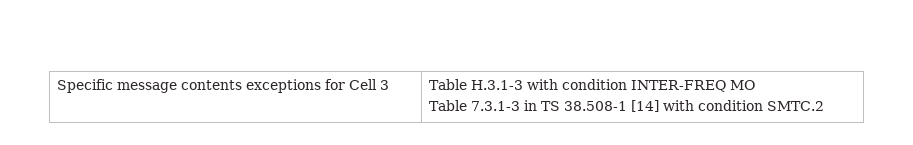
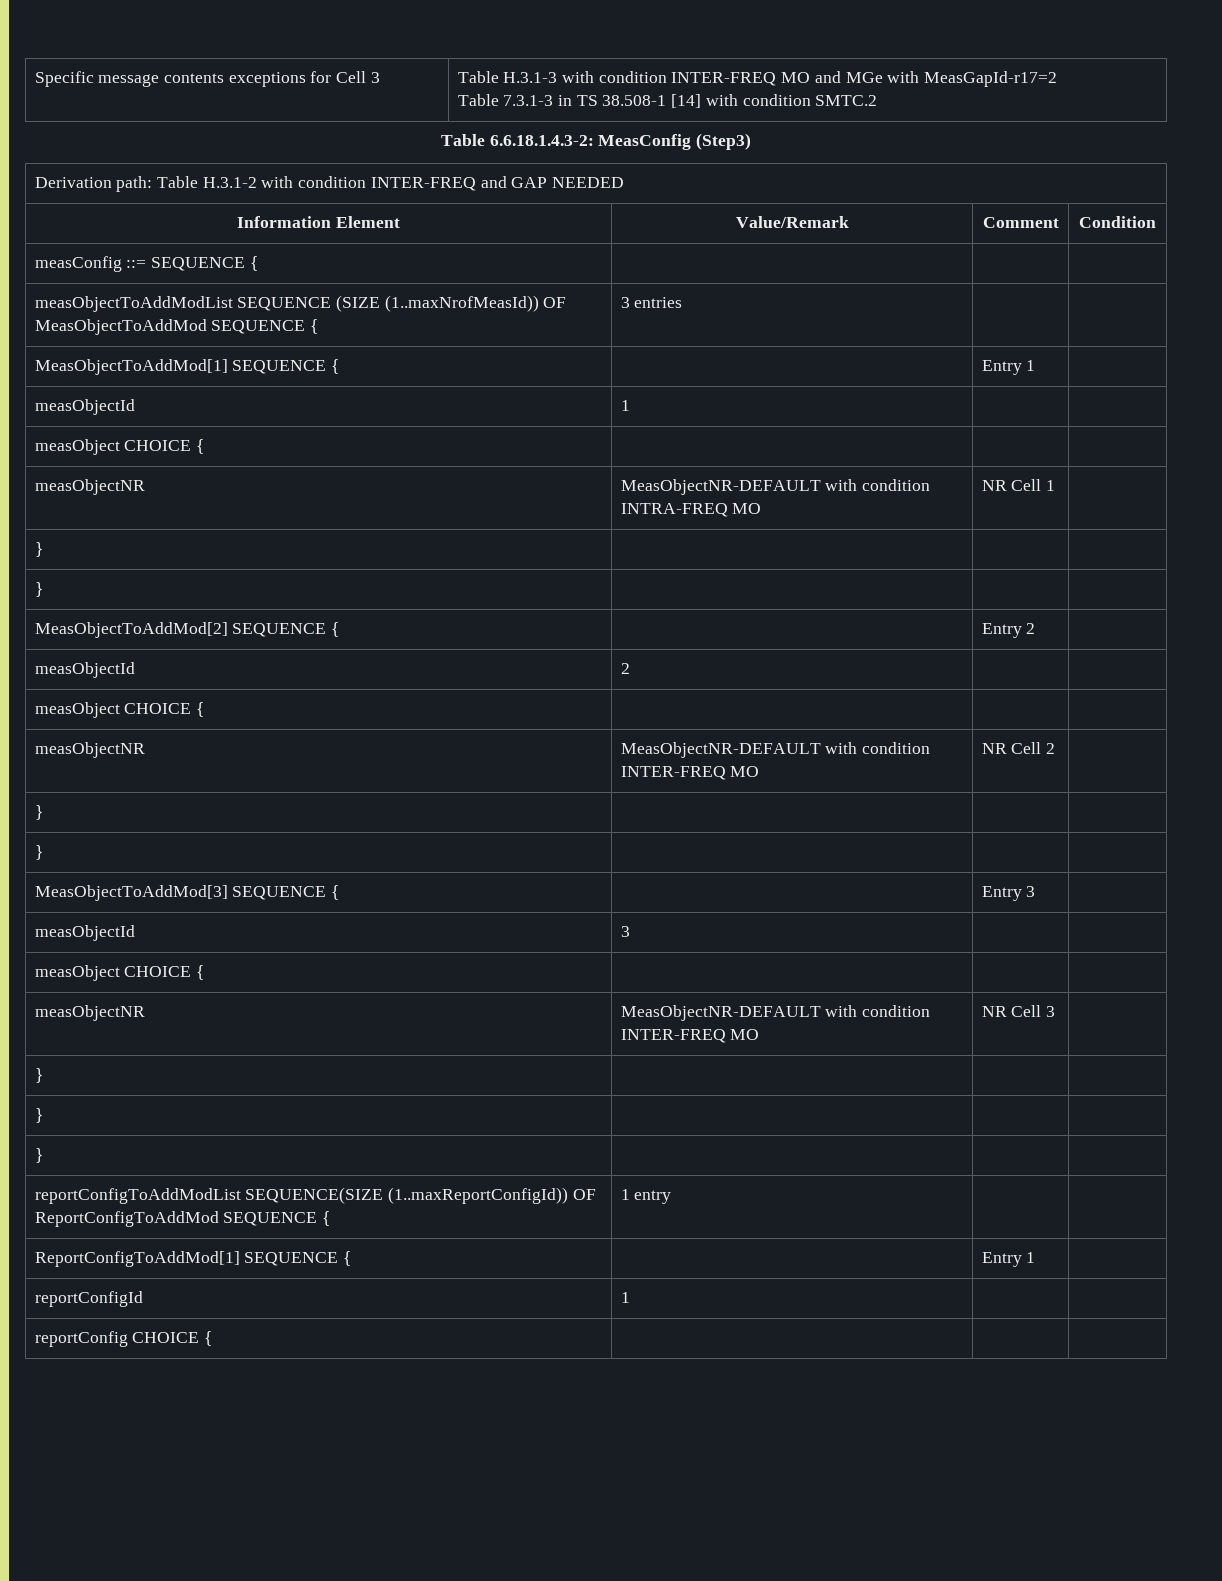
- Specific message contents exceptions for Cell 3 | Table H.3.1-3 with condition INTER-FREQ MO
+ Specific message contents exceptions for Cell 3 | Table H.3.1-3 with condition INTER-FREQ MO and MGe with MeasGapId-r17=2
+ Table 6.6.18.1.4.3-2: MeasConfig (Step3)
+ Derivation path: Table H.3.1-2 with condition INTER-FREQ and GAP NEEDED
+ Information Element | Value/Remark | Comment | Condition
+ measConfig ::= SEQUENCE { | | |
+ measObjectToAddModList SEQUENCE (SIZE (1..maxNrofMeasId)) OF MeasObjectToAddMod SEQUENCE { | 3 entries | |
+ MeasObjectToAddMod[1] SEQUENCE { | | Entry 1 |
+ measObjectId | 1 | |
+ measObject CHOICE { | | |
+ measObjectNR | MeasObjectNR-DEFAULT with condition INTRA-FREQ MO | NR Cell 1 |
+ } | | |
+ } | | |
+ MeasObjectToAddMod[2] SEQUENCE { | | Entry 2 |
+ measObjectId | 2 | |
+ measObject CHOICE { | | |
+ measObjectNR | MeasObjectNR-DEFAULT with condition INTER-FREQ MO | NR Cell 2 |
+ } | | |
+ } | | |
+ MeasObjectToAddMod[3] SEQUENCE { | | Entry 3 |
+ measObjectId | 3 | |
+ measObject CHOICE { | | |
+ measObjectNR | MeasObjectNR-DEFAULT with condition INTER-FREQ MO | NR Cell 3 |
+ } | | |
+ } | | |
+ } | | |
+ reportConfigToAddModList SEQUENCE(SIZE (1..maxReportConfigId)) OF ReportConfigToAddMod SEQUENCE { | 1 entry | |
+ ReportConfigToAddMod[1] SEQUENCE { | | Entry 1 |
+ reportConfigId | 1 | |
+ reportConfig CHOICE { | | |

